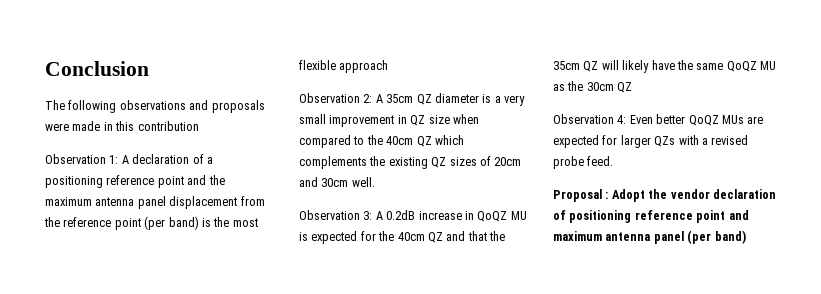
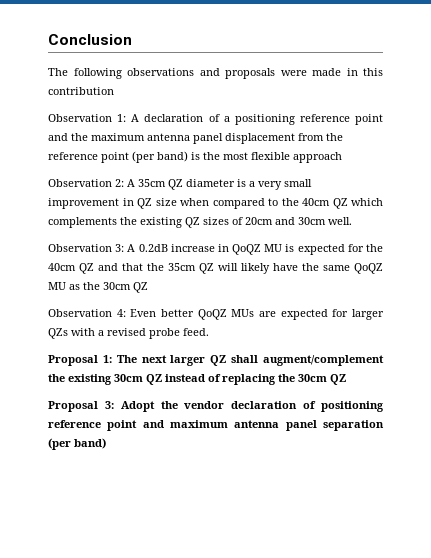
- Proposal : Adopt the vendor declaration of positioning reference point and maximum antenna panel (per band)
+ Proposal 1: The next larger QZ shall augment/complement the existing 30cm QZ instead of replacing the 30cm QZ
+ Proposal 3: Adopt the vendor declaration of positioning reference point and maximum antenna panel separation (per band)

